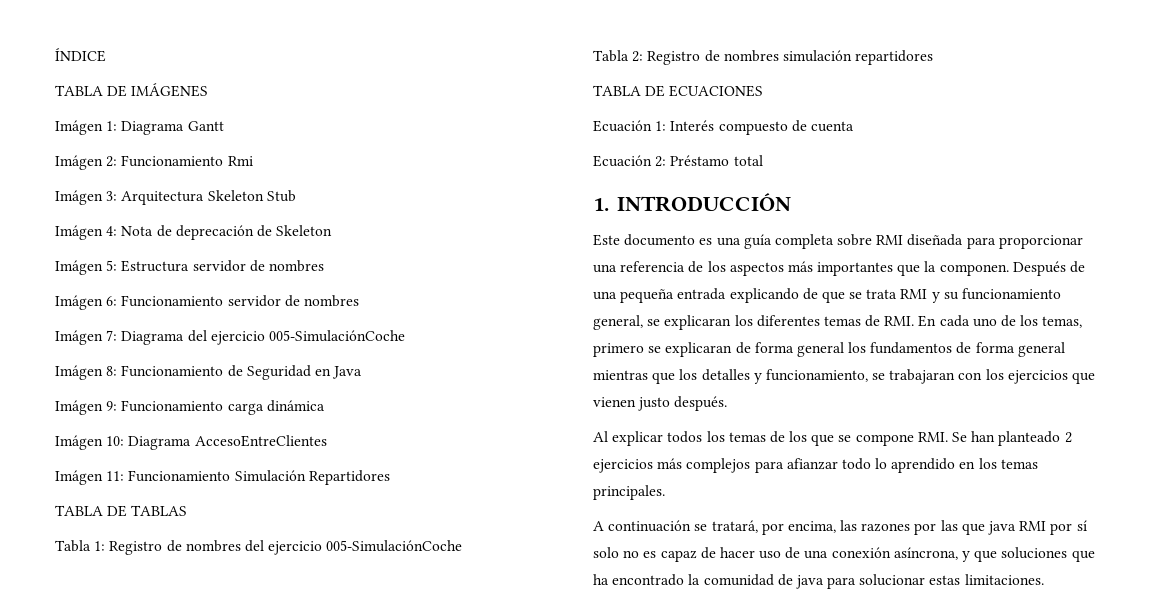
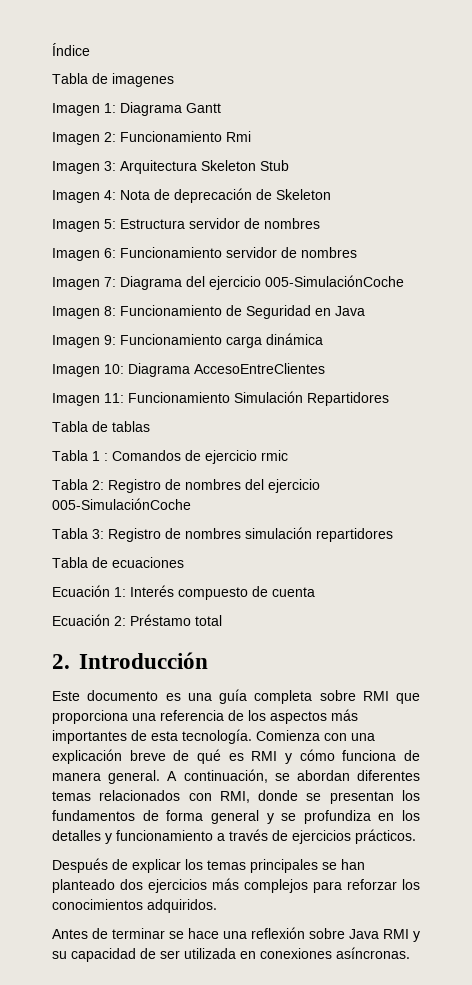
- ÍNDICE
- TABLA DE IMÁGENES
- Imágen 1: Diagrama Gantt
+ Índice
+ Tabla de imagenes
+ Imagen 1: Diagrama Gantt
- Imágen 2: Funcionamiento Rmi
+ Imagen 2: Funcionamiento Rmi
- Imágen 3: Arquitectura Skeleton Stub
+ Imagen 3: Arquitectura Skeleton Stub
- Imágen 4: Nota de deprecación de Skeleton
+ Imagen 4: Nota de deprecación de Skeleton
- Imágen 5: Estructura servidor de nombres
+ Imagen 5: Estructura servidor de nombres
- Imágen 6: Funcionamiento servidor de nombres
+ Imagen 6: Funcionamiento servidor de nombres
- Imágen 7: Diagrama del ejercicio 005-SimulaciónCoche
+ Imagen 7: Diagrama del ejercicio 005-SimulaciónCoche
- Imágen 8: Funcionamiento de Seguridad en Java
+ Imagen 8: Funcionamiento de Seguridad en Java
- Imágen 9: Funcionamiento carga dinámica
+ Imagen 9: Funcionamiento carga dinámica
- Imágen 10: Diagrama AccesoEntreClientes
+ Imagen 10: Diagrama AccesoEntreClientes
- Imágen 11: Funcionamiento Simulación Repartidores
+ Imagen 11: Funcionamiento Simulación Repartidores
- TABLA DE TABLAS
- Tabla 1: Registro de nombres del ejercicio 005-SimulaciónCoche
+ Tabla de tablas
+ Tabla 1 : Comandos de ejercicio rmic
+ Tabla 2: Registro de nombres del ejercicio 005-SimulaciónCoche
- Tabla 2: Registro de nombres simulación repartidores
+ Tabla 3: Registro de nombres simulación repartidores
- TABLA DE ECUACIONES
+ Tabla de ecuaciones
- 1. INTRODUCCIÓN
+ 2. Introducción
- Este documento es una guía completa sobre RMI diseñada para proporcionar una referencia de los aspectos más importantes que la componen. Después de una pequeña entrada explicando de que se trata RMI y su funcionamiento general, se explicaran los diferentes temas de RMI. En cada uno de los temas, primero se explicaran de forma general los fundamentos de forma general mientras que los detalles y funcionamiento, se trabajaran con los ejercicios que vienen justo después.
- Al explicar todos los temas de los que se compone RMI. Se han planteado 2 ejercicios más complejos para afianzar todo lo aprendido en los temas principales.
- A continuación se tratará, por encima, las razones por las que java RMI por sí solo no es capaz de hacer uso de una conexión asíncrona, y que soluciones que ha encontrado la comunidad de java para solucionar estas limitaciones.
+ Este documento es una guía completa sobre RMI que proporciona una referencia de los aspectos más importantes de esta tecnología. Comienza con una explicación breve de qué es RMI y cómo funciona de manera general. A continuación, se abordan diferentes temas relacionados con RMI, donde se presentan los fundamentos de forma general y se profundiza en los detalles y funcionamiento a través de ejercicios prácticos.
+ Después de explicar los temas principales se han planteado dos ejercicios más complejos para reforzar los conocimientos adquiridos.
+ Antes de terminar se hace una reflexión sobre Java RMI y su capacidad de ser utilizada en conexiones asíncronas.

